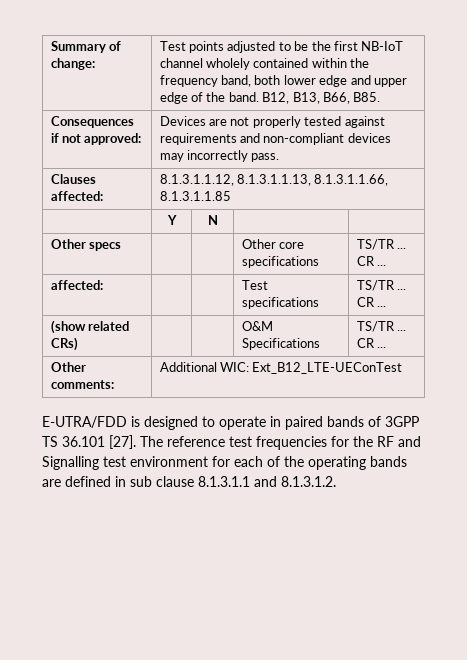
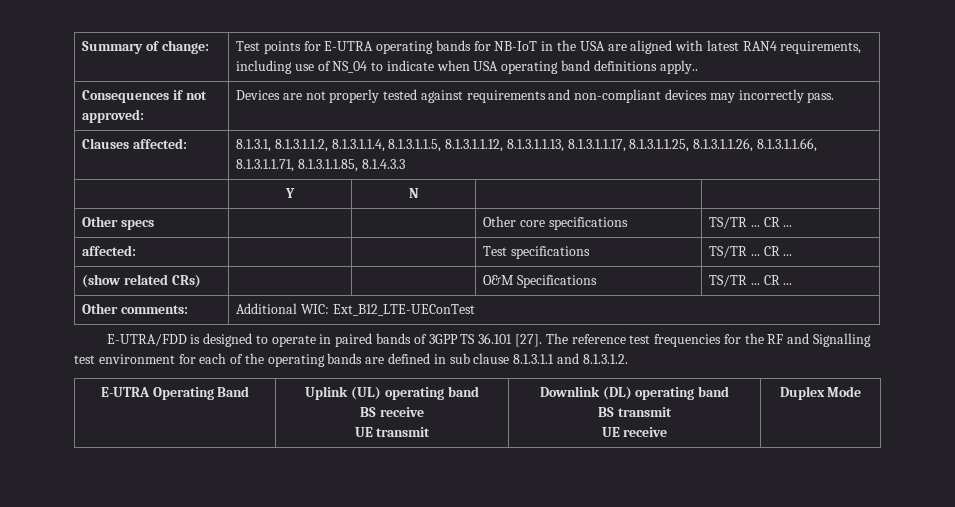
- Summary of change: | Test points adjusted to be the first NB-IoT channel wholely contained within the frequency band, both lower edge and upper edge of the band. B12, B13, B66, B85.
+ Summary of change: | Test points for E-UTRA operating bands for NB-IoT in the USA are aligned with latest RAN4 requirements, including use of NS_04 to indicate when USA operating band definitions apply..
- Clauses affected: | 8.1.3.1.1.12, 8.1.3.1.1.13, 8.1.3.1.1.66, 8.1.3.1.1.85
+ Clauses affected: | 8.1.3.1, 8.1.3.1.1.2, 8.1.3.1.1.4, 8.1.3.1.1.5, 8.1.3.1.1.12, 8.1.3.1.1.13, 8.1.3.1.1.17, 8.1.3.1.1.25, 8.1.3.1.1.26, 8.1.3.1.1.66, 8.1.3.1.1.71, 8.1.3.1.1.85, 8.1.4.3.3
+ E-UTRA Operating Band | Uplink (UL) operating band
+ BS receive
+ UE transmit | Downlink (DL) operating band
+ BS transmit
+ UE receive | Duplex Mode

